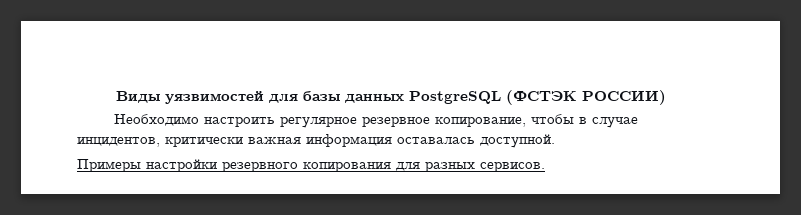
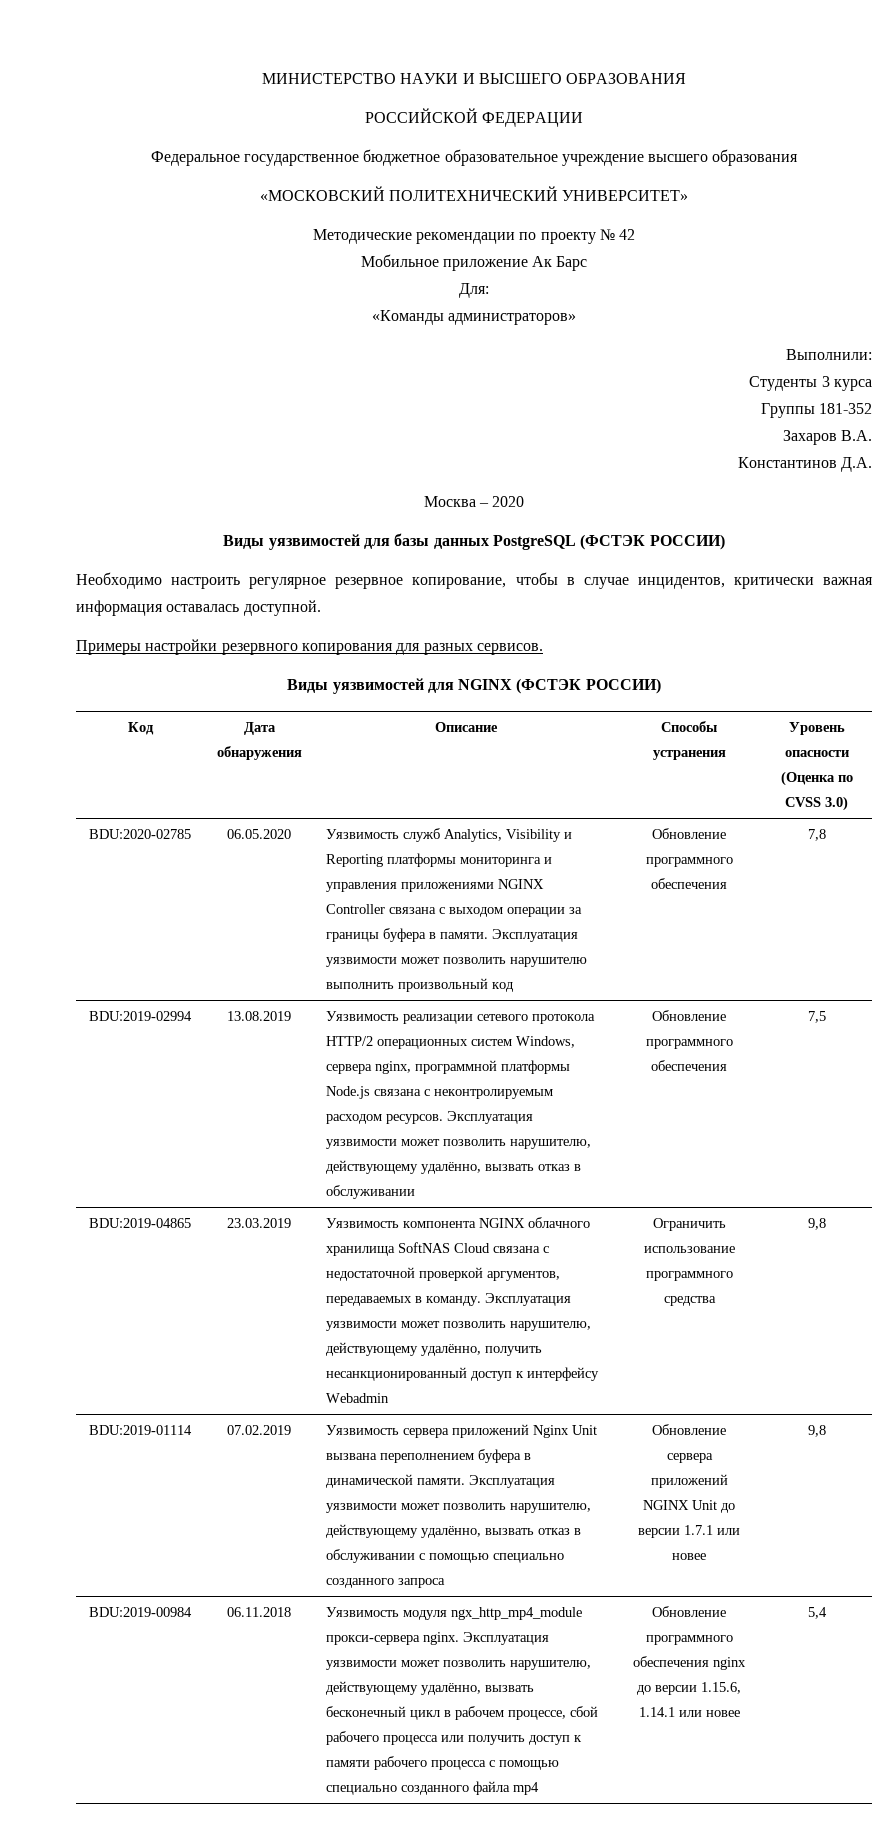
+ МИНИСТЕРСТВО НАУКИ И ВЫСШЕГО ОБРАЗОВАНИЯ
+ РОССИЙСКОЙ ФЕДЕРАЦИИ
+ Федеральное государственное бюджетное образовательное учреждение высшего образования
+ «МОСКОВСКИЙ ПОЛИТЕХНИЧЕСКИЙ УНИВЕРСИТЕТ»
+ Методические рекомендации по проекту № 42
+ Мобильное приложение Ак Барс
+ Для:
+ «Команды администраторов»
+ Выполнили:
+ Студенты 3 курса
+ Группы 181-352
+ Захаров В.А.
+ Константинов Д.А.
+ Москва – 2020
+ Виды уязвимостей для NGINX (ФСТЭК РОССИИ)
+ Код | Дата обнаружения | Описание | Способы устранения | Уровень опасности (Оценка по CVSS 3.0)
+ BDU:2020-02785 | 06.05.2020 | Уязвимость служб Analytics, Visibility и Reporting платформы мониторинга и управления приложениями NGINX Controller связана с выходом операции за границы буфера в памяти. Эксплуатация уязвимости может позволить нарушителю выполнить произвольный код | Обновление программного обеспечения | 7,8
+ BDU:2019-02994 | 13.08.2019 | Уязвимость реализации сетевого протокола HTTP/2 операционных систем Windows, сервера nginx, программной платформы Node.js связана с неконтролируемым расходом ресурсов. Эксплуатация уязвимости может позволить нарушителю, действующему удалённо, вызвать отказ в обслуживании | Обновление программного обеспечения | 7,5
+ BDU:2019-04865 | 23.03.2019 | Уязвимость компонента NGINX облачного хранилища SoftNAS Cloud связана с недостаточной проверкой аргументов, передаваемых в команду. Эксплуатация уязвимости может позволить нарушителю, действующему удалённо, получить несанкционированный доступ к интерфейсу Webadmin | Ограничить использование программного средства | 9,8
+ BDU:2019-01114 | 07.02.2019 | Уязвимость сервера приложений Nginx Unit вызвана переполнением буфера в динамической памяти. Эксплуатация уязвимости может позволить нарушителю, действующему удалённо, вызвать отказ в обслуживании с помощью специально созданного запроса | Обновление сервера приложений NGINX Unit до версии 1.7.1 или новее | 9,8
+ BDU:2019-00984 | 06.11.2018 | Уязвимость модуля ngx_http_mp4_module прокси-сервера nginx. Эксплуатация уязвимости может позволить нарушителю, действующему удалённо, вызвать бесконечный цикл в рабочем процессе, сбой рабочего процесса или получить доступ к памяти рабочего процесса с помощью специально созданного файла mp4 | Обновление программного обеспечения nginx до версии 1.15.6, 1.14.1 или новее | 5,4

